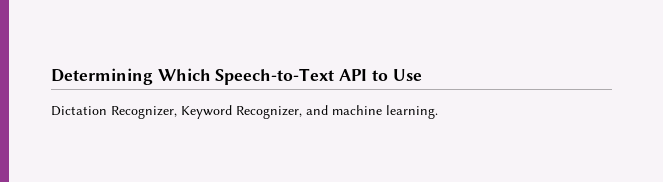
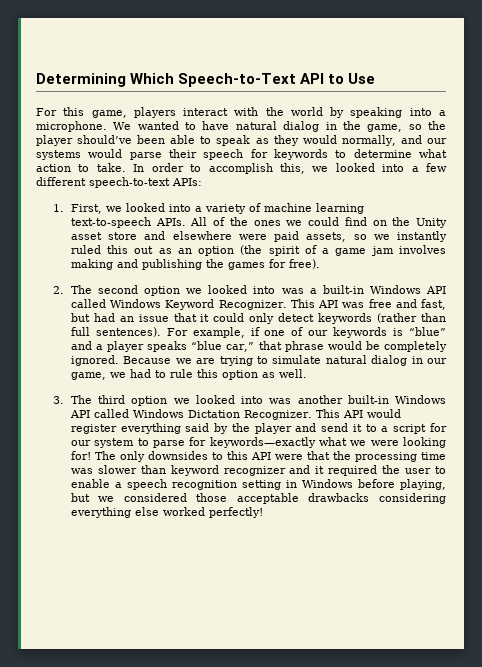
- Dictation Recognizer, Keyword Recognizer, and machine learning.
+ For this game, players interact with the world by speaking into a microphone. We wanted to have natural dialog in the game, so the player should’ve been able to speak as they would normally, and our systems would parse their speech for keywords to determine what action to take. In order to accomplish this, we looked into a few different speech-to-text APIs:
+ 1. First, we looked into a variety of machine learning text-to-speech APIs. All of the ones we could find on the Unity asset store and elsewhere were paid assets, so we instantly ruled this out as an option (the spirit of a game jam involves making and publishing the games for free).
+ 2. The second option we looked into was a built-in Windows API called Windows Keyword Recognizer. This API was free and fast, but had an issue that it could only detect keywords (rather than full sentences). For example, if one of our keywords is “blue” and a player speaks “blue car,” that phrase would be completely ignored. Because we are trying to simulate natural dialog in our game, we had to rule this option as well.
+ 3. The third option we looked into was another built-in Windows API called Windows Dictation Recognizer. This API would register everything said by the player and send it to a script for our system to parse for keywords—exactly what we were looking for! The only downsides to this API were that the processing time was slower than keyword recognizer and it required the user to enable a speech recognition setting in Windows before playing, but we considered those acceptable drawbacks considering everything else worked perfectly!

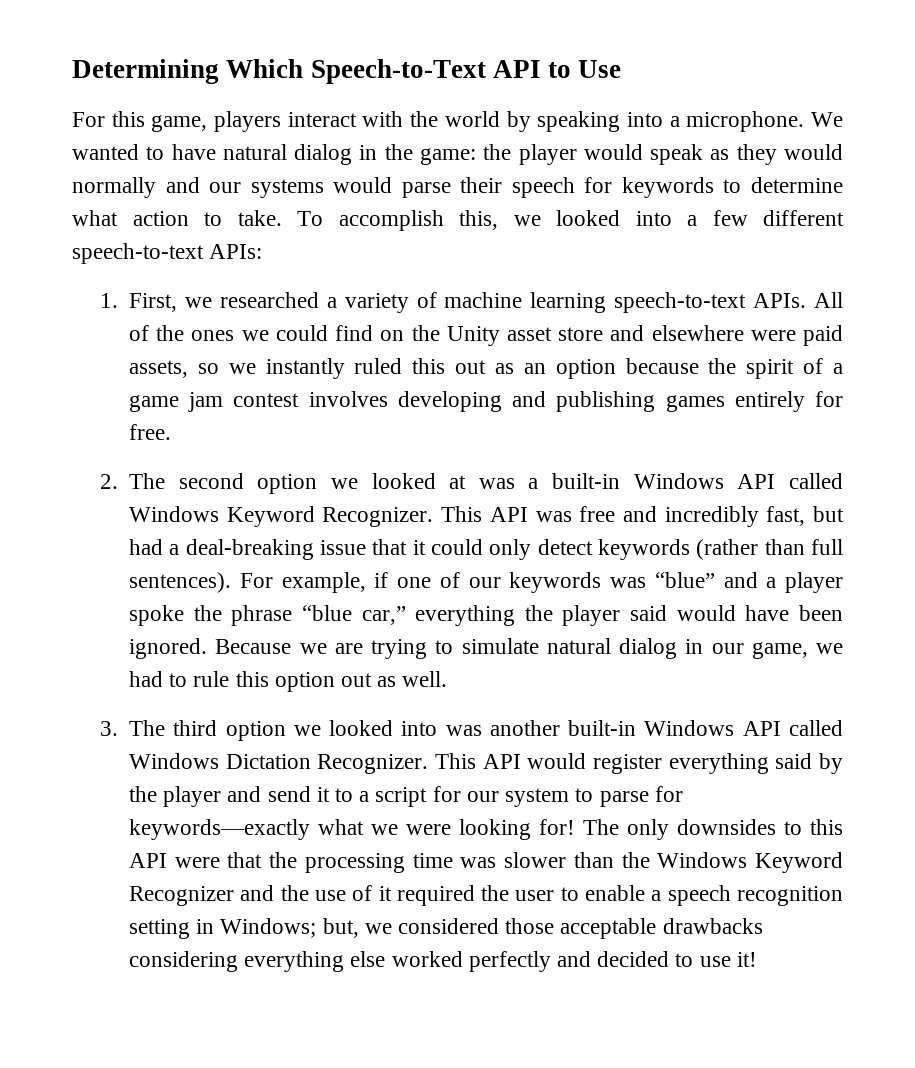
- We wanted to have natural dialog in the game, so the player should’ve been able to speak as they would normally, and our systems would parse their speech for keywords to determine what action to take.
+ We wanted to have natural dialog in the game: the player would speak as they would normally and our systems would parse their speech for keywords to determine what action to take.
- In order to accomplish this, we looked into a few different speech-to-text APIs:
+ To accomplish this, we looked into a few different speech-to-text APIs:
- 1. First, we looked into a variety of machine learning text-to-speech APIs.
+ 1. First, we researched a variety of machine learning speech-to-text APIs.
- All of the ones we could find on the Unity asset store and elsewhere were paid assets, so we instantly ruled this out as an option (the spirit of a game jam involves making and publishing the games for free).
+ All of the ones we could find on the Unity asset store and elsewhere were paid assets, so we instantly ruled this out as an option because the spirit of a game jam contest involves developing and publishing games entirely for free.
- 2. The second option we looked into was a built-in Windows API called Windows Keyword Recognizer.
+ 2. The second option we looked at was a built-in Windows API called Windows Keyword Recognizer.
- This API was free and fast, but had an issue that it could only detect keywords (rather than full sentences).
+ This API was free and incredibly fast, but had a deal-breaking issue that it could only detect keywords (rather than full sentences).
- For example, if one of our keywords is “blue” and a player speaks “blue car,” that phrase would be completely ignored.
+ For example, if one of our keywords was “blue” and a player spoke the phrase “blue car,” everything the player said would have been ignored.
- Because we are trying to simulate natural dialog in our game, we had to rule this option as well.
+ Because we are trying to simulate natural dialog in our game, we had to rule this option out as well.
- The only downsides to this API were that the processing time was slower than keyword recognizer and it required the user to enable a speech recognition setting in Windows before playing, but we considered those acceptable drawbacks considering everything else worked perfectly!
+ The only downsides to this API were that the processing time was slower than the Windows Keyword Recognizer and the use of it required the user to enable a speech recognition setting in Windows; but, we considered those acceptable drawbacks considering everything else worked perfectly and decided to use it!

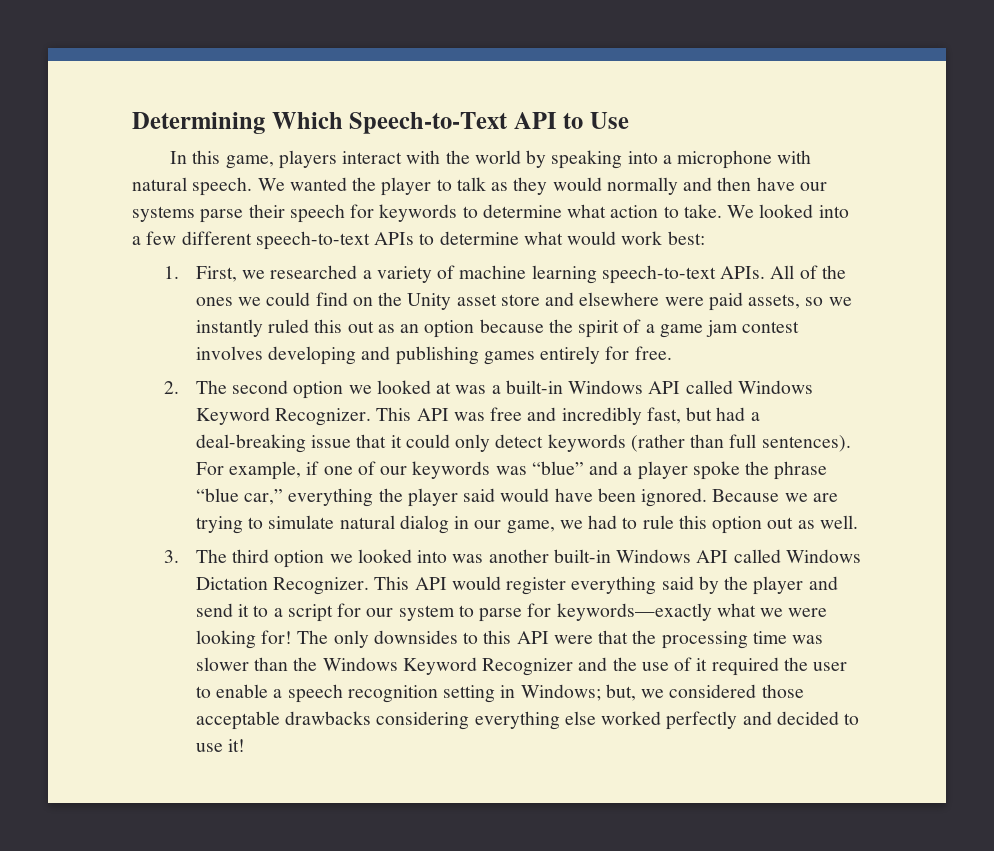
- For this game, players interact with the world by speaking into a microphone. We wanted to have natural dialog in the game: the player would speak as they would normally and our systems would parse their speech for keywords to determine what action to take.
+ In this game, players interact with the world by speaking into a microphone with natural speech. We wanted the player to talk as they would normally and then have our systems parse their speech for keywords to determine what action to take.
- To accomplish this, we looked into a few different speech-to-text APIs:
+ We looked into a few different speech-to-text APIs to determine what would work best:

